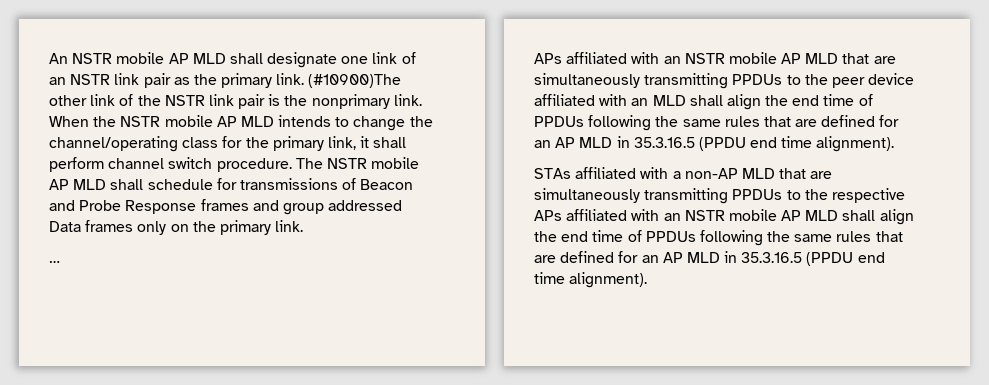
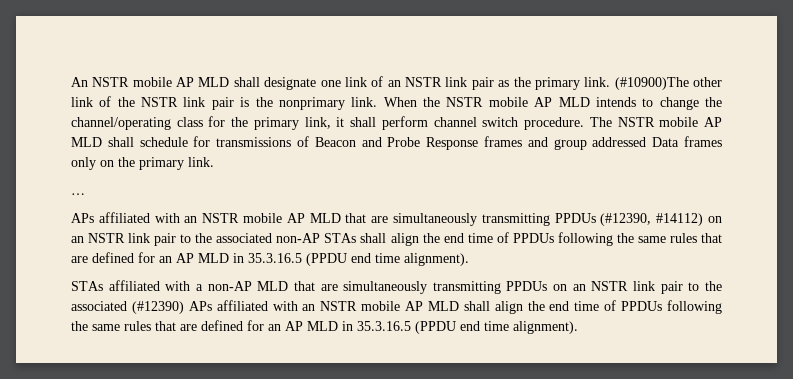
- APs affiliated with an NSTR mobile AP MLD that are simultaneously transmitting PPDUs to the peer device affiliated with an MLD shall align the end time of PPDUs following the same rules that are defined for an AP MLD in 35.3.16.5 (PPDU end time alignment).
+ APs affiliated with an NSTR mobile AP MLD that are simultaneously transmitting PPDUs (#12390, #14112) on an NSTR link pair to the associated non-AP STAs shall align the end time of PPDUs following the same rules that are defined for an AP MLD in 35.3.16.5 (PPDU end time alignment).
- STAs affiliated with a non-AP MLD that are simultaneously transmitting PPDUs to the respective APs affiliated with an NSTR mobile AP MLD shall align the end time of PPDUs following the same rules that are defined for an AP MLD in 35.3.16.5 (PPDU end time alignment).
+ STAs affiliated with a non-AP MLD that are simultaneously transmitting PPDUs on an NSTR link pair to the associated (#12390) APs affiliated with an NSTR mobile AP MLD shall align the end time of PPDUs following the same rules that are defined for an AP MLD in 35.3.16.5 (PPDU end time alignment).

